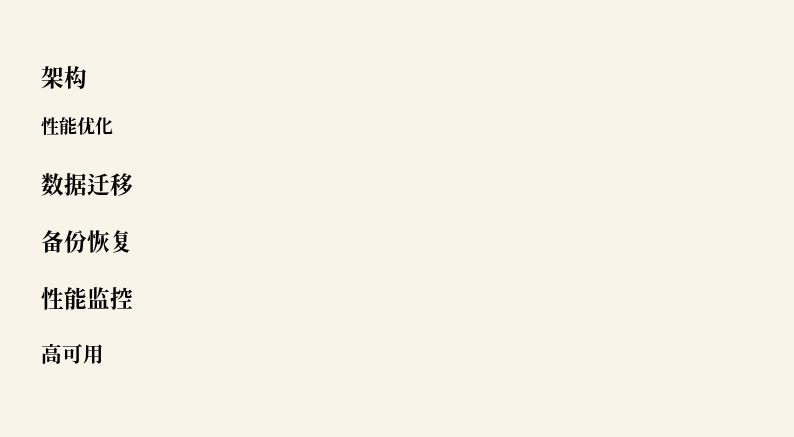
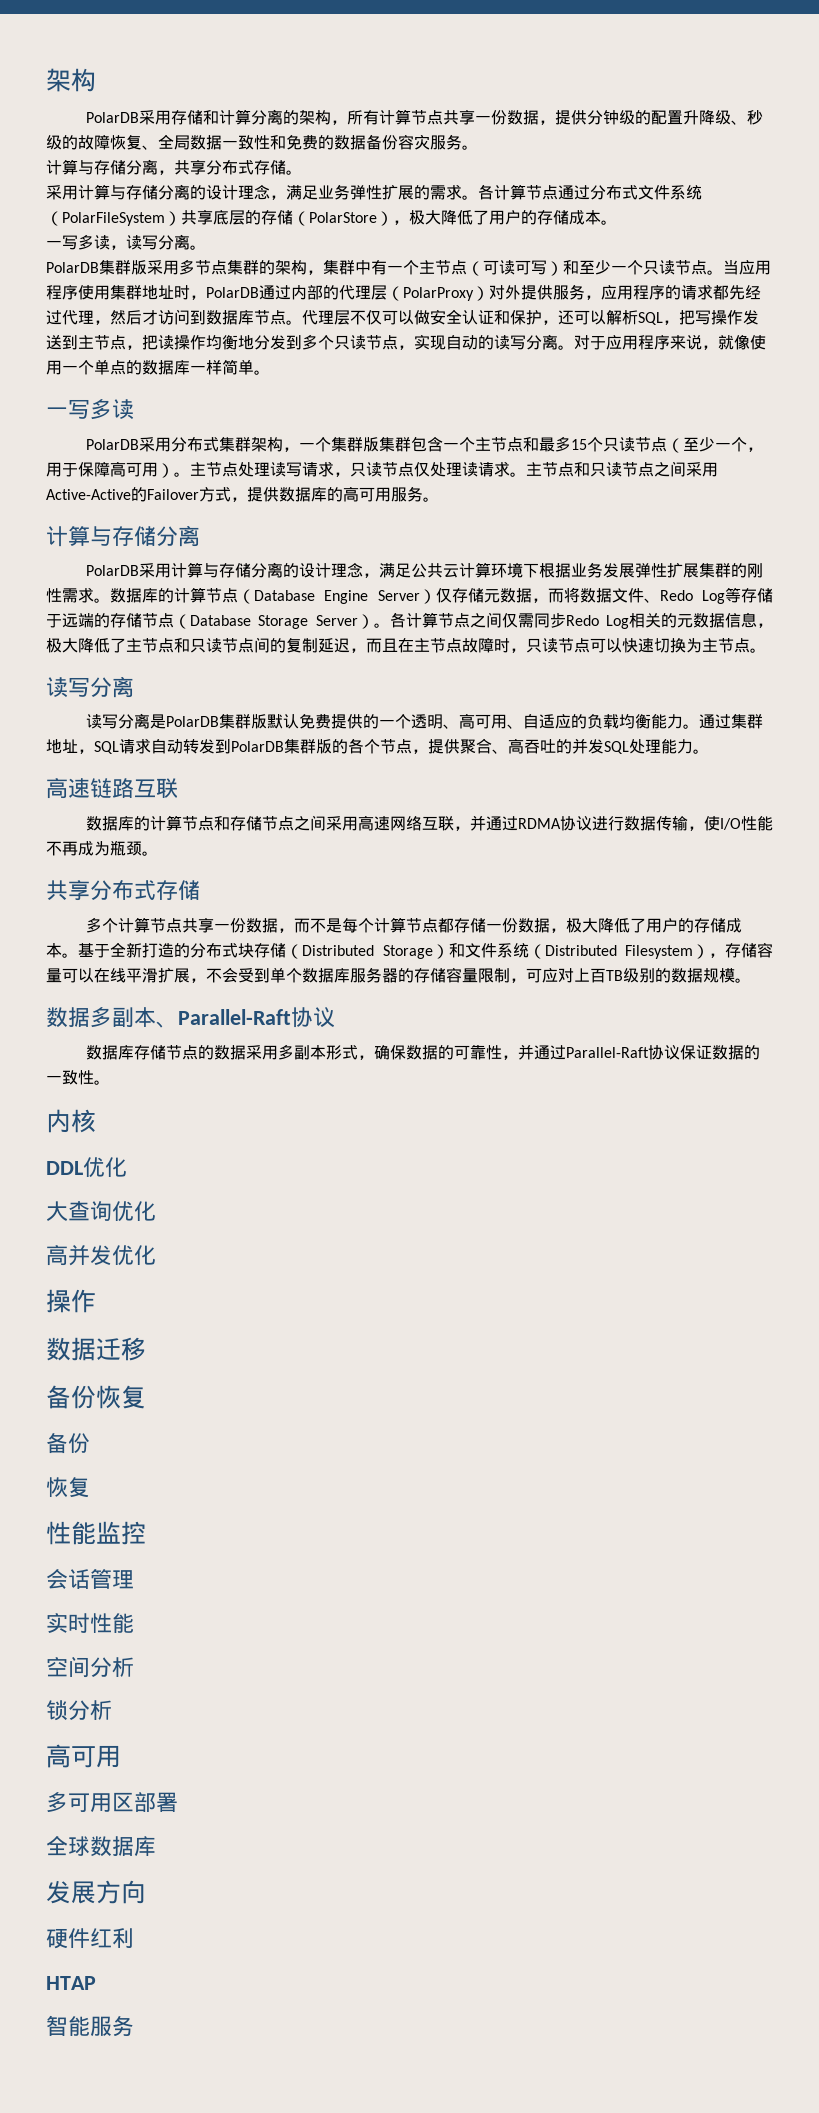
- 性能优化
+ PolarDB采用存储和计算分离的架构，所有计算节点共享一份数据，提供分钟级的配置升降级、秒级的故障恢复、全局数据一致性和免费的数据备份容灾服务。
+ 计算与存储分离，共享分布式存储。
+ 采用计算与存储分离的设计理念，满足业务弹性扩展的需求。各计算节点通过分布式文件系统（PolarFileSystem）共享底层的存储（PolarStore），极大降低了用户的存储成本。
+ 一写多读，读写分离。
+ PolarDB集群版采用多节点集群的架构，集群中有一个主节点（可读可写）和至少一个只读节点。当应用程序使用集群地址时，PolarDB通过内部的代理层（PolarProxy）对外提供服务，应用程序的请求都先经过代理，然后才访问到数据库节点。代理层不仅可以做安全认证和保护，还可以解析SQL，把写操作发送到主节点，把读操作均衡地分发到多个只读节点，实现自动的读写分离。对于应用程序来说，就像使用一个单点的数据库一样简单。
+ 一写多读
+ PolarDB采用分布式集群架构，一个集群版集群包含一个主节点和最多15个只读节点（至少一个，用于保障高可用）。主节点处理读写请求，只读节点仅处理读请求。主节点和只读节点之间采用Active-Active的Failover方式，提供数据库的高可用服务。
+ 计算与存储分离
+ PolarDB采用计算与存储分离的设计理念，满足公共云计算环境下根据业务发展弹性扩展集群的刚性需求。数据库的计算节点（Database Engine Server）仅存储元数据，而将数据文件、Redo Log等存储于远端的存储节点（Database Storage Server）。各计算节点之间仅需同步Redo Log相关的元数据信息，极大降低了主节点和只读节点间的复制延迟，而且在主节点故障时，只读节点可以快速切换为主节点。
+ 读写分离
+ 读写分离是PolarDB集群版默认免费提供的一个透明、高可用、自适应的负载均衡能力。通过集群地址，SQL请求自动转发到PolarDB集群版的各个节点，提供聚合、高吞吐的并发SQL处理能力。
+ 高速链路互联
+ 数据库的计算节点和存储节点之间采用高速网络互联，并通过RDMA协议进行数据传输，使I/O性能不再成为瓶颈。
+ 共享分布式存储
+ 多个计算节点共享一份数据，而不是每个计算节点都存储一份数据，极大降低了用户的存储成本。基于全新打造的分布式块存储（Distributed Storage）和文件系统（Distributed Filesystem），存储容量可以在线平滑扩展，不会受到单个数据库服务器的存储容量限制，可应对上百TB级别的数据规模。
+ 数据多副本、Parallel-Raft协议
+ 数据库存储节点的数据采用多副本形式，确保数据的可靠性，并通过Parallel-Raft协议保证数据的一致性。
+ 内核
+ DDL优化
+ 大查询优化
+ 高并发优化
+ 操作
  备份恢复
+ 备份
+ 恢复
+ 会话管理
+ 实时性能
+ 空间分析
+ 锁分析
  高可用
+ 多可用区部署
+ 全球数据库
+ 发展方向
+ 硬件红利
+ HTAP
+ 智能服务

